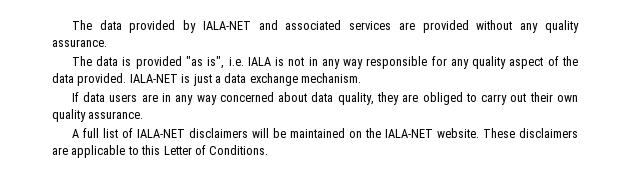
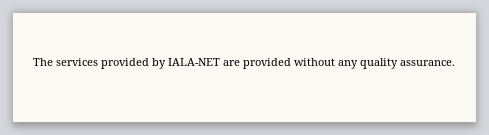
- The data provided by IALA-NET and associated services are provided without any quality assurance.
+ The services provided by IALA-NET are provided without any quality assurance.
- The data is provided "as is", i.e. IALA is not in any way responsible for any quality aspect of the data provided. IALA-NET is just a data exchange mechanism.
- If data users are in any way concerned about data quality, they are obliged to carry out their own quality assurance.
- A full list of IALA-NET disclaimers will be maintained on the IALA-NET website. These disclaimers are applicable to this Letter of Conditions.

